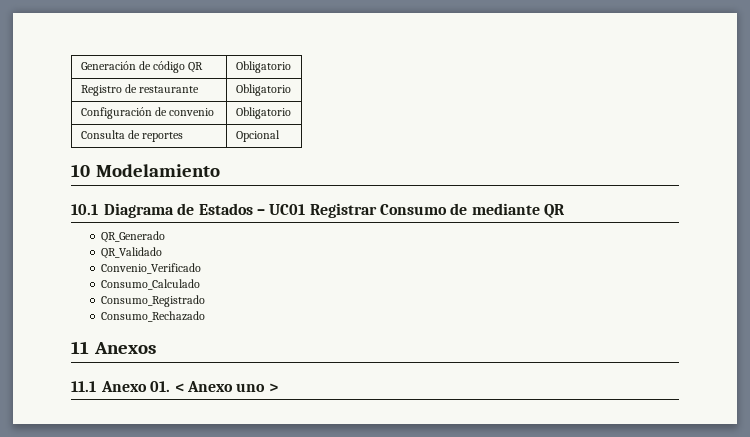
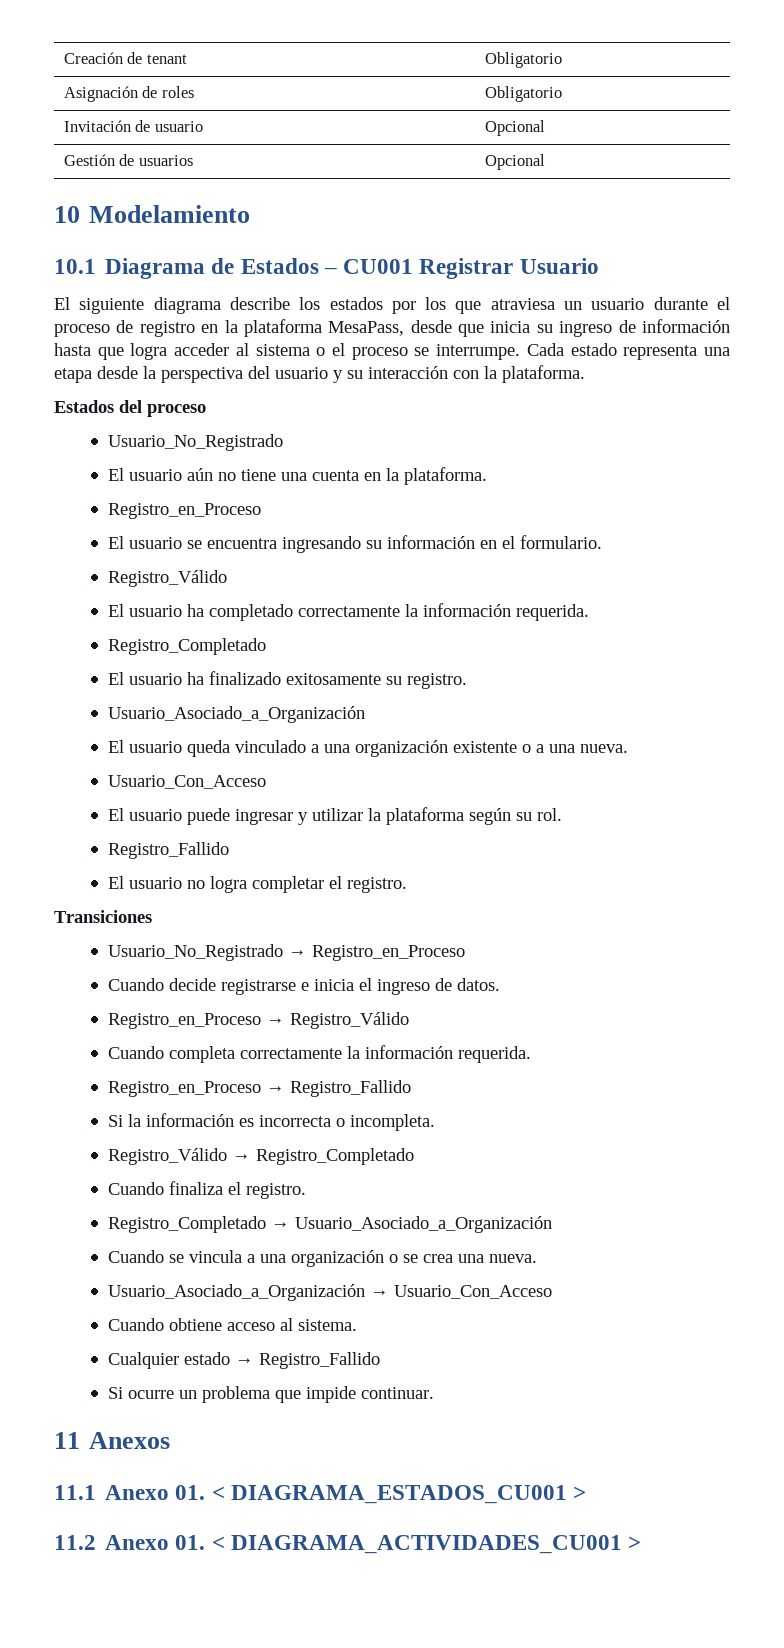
- Generación de código QR | Obligatorio
- Registro de restaurante | Obligatorio
- Configuración de convenio | Obligatorio
- Consulta de reportes | Opcional
+ Creación de tenant | Obligatorio
+ Asignación de roles | Obligatorio
+ Invitación de usuario | Opcional
+ Gestión de usuarios | Opcional
- 10.1 Diagrama de Estados – UC01 Registrar Consumo de mediante QR
- QR_Generado
- QR_Validado
- Convenio_Verificado
- Consumo_Calculado
- Consumo_Registrado
- Consumo_Rechazado
+ 10.1 Diagrama de Estados – CU001 Registrar Usuario
+ El siguiente diagrama describe los estados por los que atraviesa un usuario durante el proceso de registro en la plataforma MesaPass, desde que inicia su ingreso de información hasta que logra acceder al sistema o el proceso se interrumpe. Cada estado representa una etapa desde la perspectiva del usuario y su interacción con la plataforma.
+ Estados del proceso
+ Usuario_No_Registrado
+ El usuario aún no tiene una cuenta en la plataforma.
+ Registro_en_Proceso
+ El usuario se encuentra ingresando su información en el formulario.
+ Registro_Válido
+ El usuario ha completado correctamente la información requerida.
+ Registro_Completado
+ El usuario ha finalizado exitosamente su registro.
+ Usuario_Asociado_a_Organización
+ El usuario queda vinculado a una organización existente o a una nueva.
+ Usuario_Con_Acceso
+ El usuario puede ingresar y utilizar la plataforma según su rol.
+ Registro_Fallido
+ El usuario no logra completar el registro.
+ Transiciones
+ Usuario_No_Registrado → Registro_en_Proceso
+ Cuando decide registrarse e inicia el ingreso de datos.
+ Registro_en_Proceso → Registro_Válido
+ Cuando completa correctamente la información requerida.
+ Registro_en_Proceso → Registro_Fallido
+ Si la información es incorrecta o incompleta.
+ Registro_Válido → Registro_Completado
+ Cuando finaliza el registro.
+ Registro_Completado → Usuario_Asociado_a_Organización
+ Cuando se vincula a una organización o se crea una nueva.
+ Usuario_Asociado_a_Organización → Usuario_Con_Acceso
+ Cuando obtiene acceso al sistema.
+ Cualquier estado → Registro_Fallido
+ Si ocurre un problema que impide continuar.
- 11.1 Anexo 01. < Anexo uno >
+ 11.1 Anexo 01. < DIAGRAMA_ESTADOS_CU001 >
+ 11.2 Anexo 01. < DIAGRAMA_ACTIVIDADES_CU001 >

